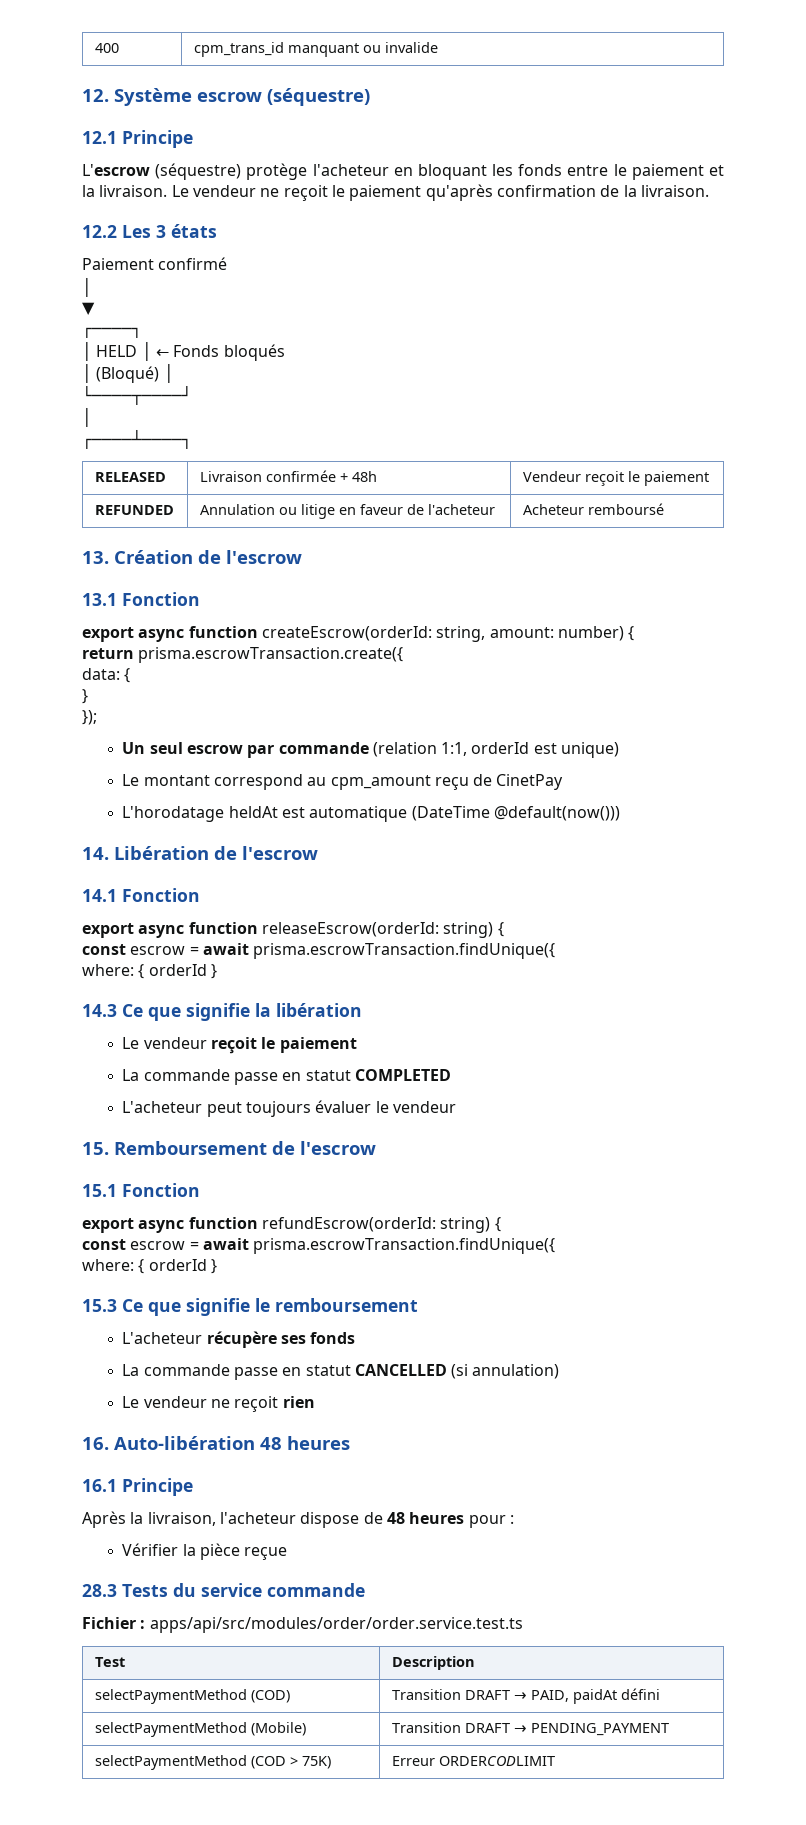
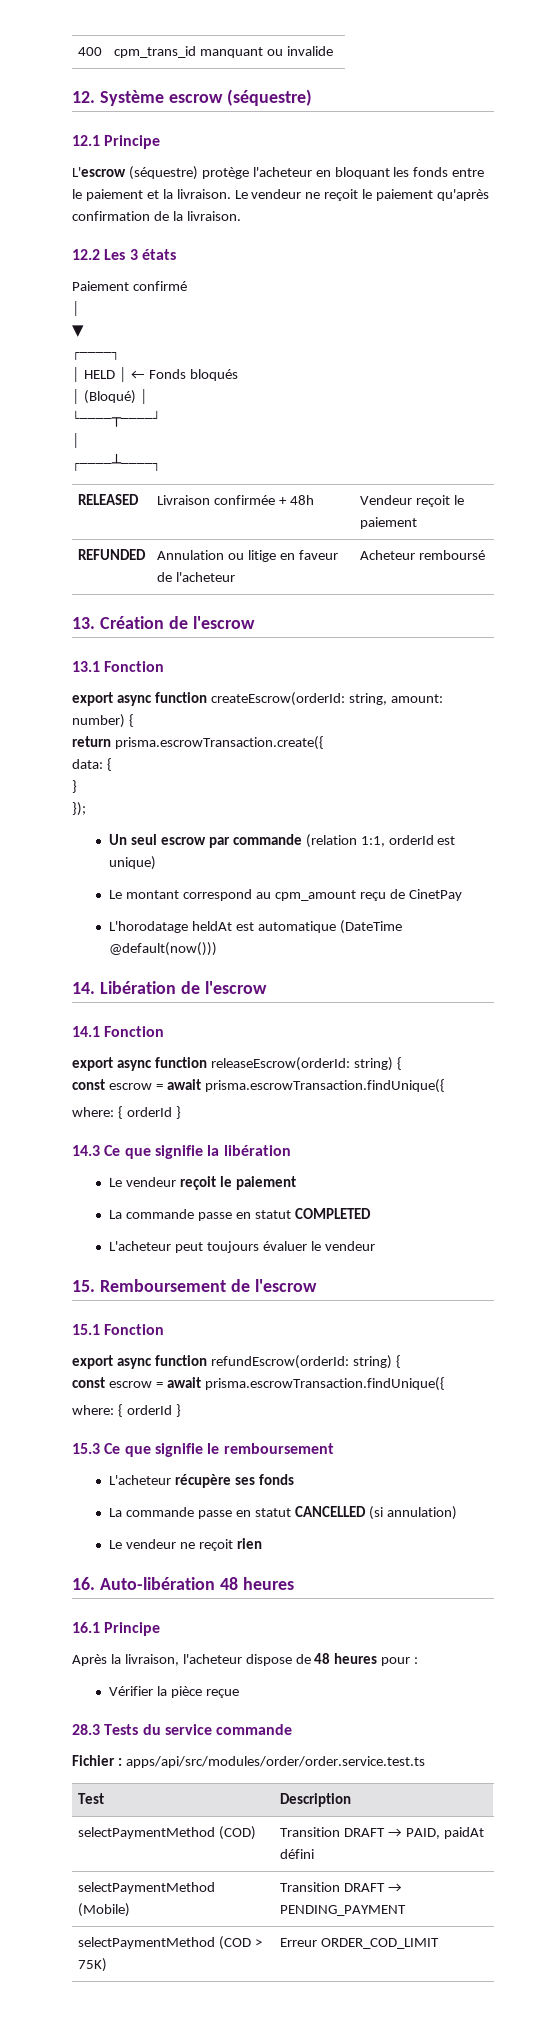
- selectPaymentMethod (COD > 75K) | Erreur ORDERCODLIMIT
+ selectPaymentMethod (COD > 75K) | Erreur ORDER_COD_LIMIT

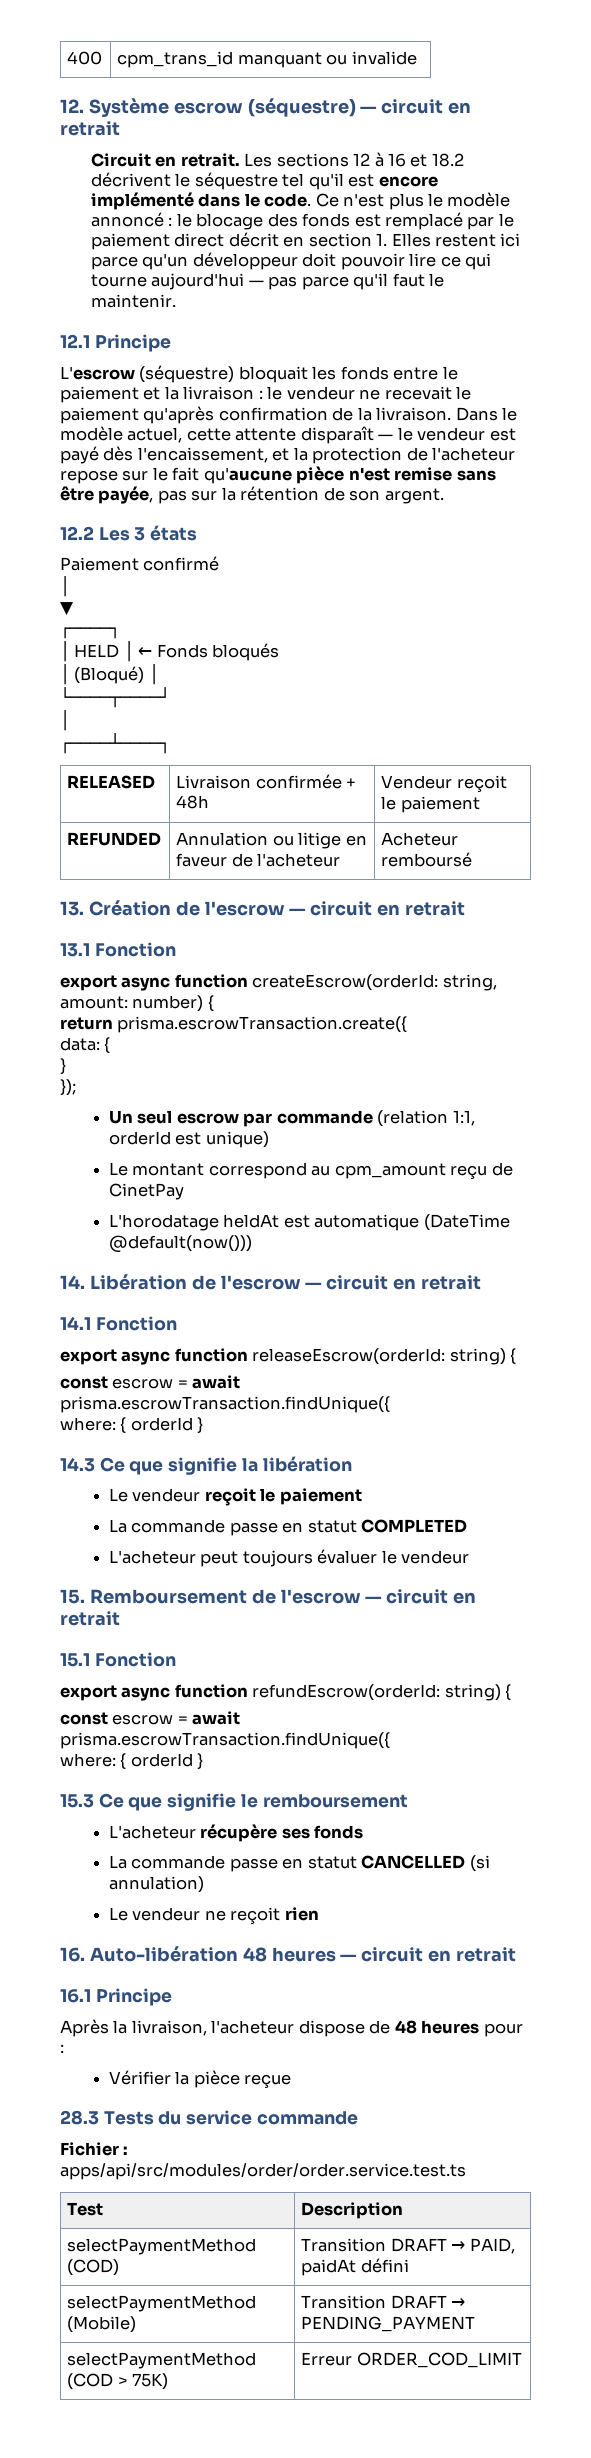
- 12. Système escrow (séquestre)
+ 12. Système escrow (séquestre) — circuit en retrait
+ Circuit en retrait. Les sections 12 à 16 et 18.2 décrivent le séquestre tel qu'il est encore implémenté dans le code. Ce n'est plus le modèle annoncé : le blocage des fonds est remplacé par le paiement direct décrit en section 1. Elles restent ici parce qu'un développeur doit pouvoir lire ce qui tourne aujourd'hui — pas parce qu'il faut le maintenir.
- L'escrow (séquestre) protège l'acheteur en bloquant les fonds entre le paiement et la livraison. Le vendeur ne reçoit le paiement qu'après confirmation de la livraison.
+ L'escrow (séquestre) bloquait les fonds entre le paiement et la livraison : le vendeur ne recevait le paiement qu'après confirmation de la livraison. Dans le modèle actuel, cette attente disparaît — le vendeur est payé dès l'encaissement, et la protection de l'acheteur repose sur le fait qu'aucune pièce n'est remise sans être payée, pas sur la rétention de son argent.
- 13. Création de l'escrow
+ 13. Création de l'escrow — circuit en retrait
- 14. Libération de l'escrow
+ 14. Libération de l'escrow — circuit en retrait
- 15. Remboursement de l'escrow
+ 15. Remboursement de l'escrow — circuit en retrait
- 16. Auto-libération 48 heures
+ 16. Auto-libération 48 heures — circuit en retrait

